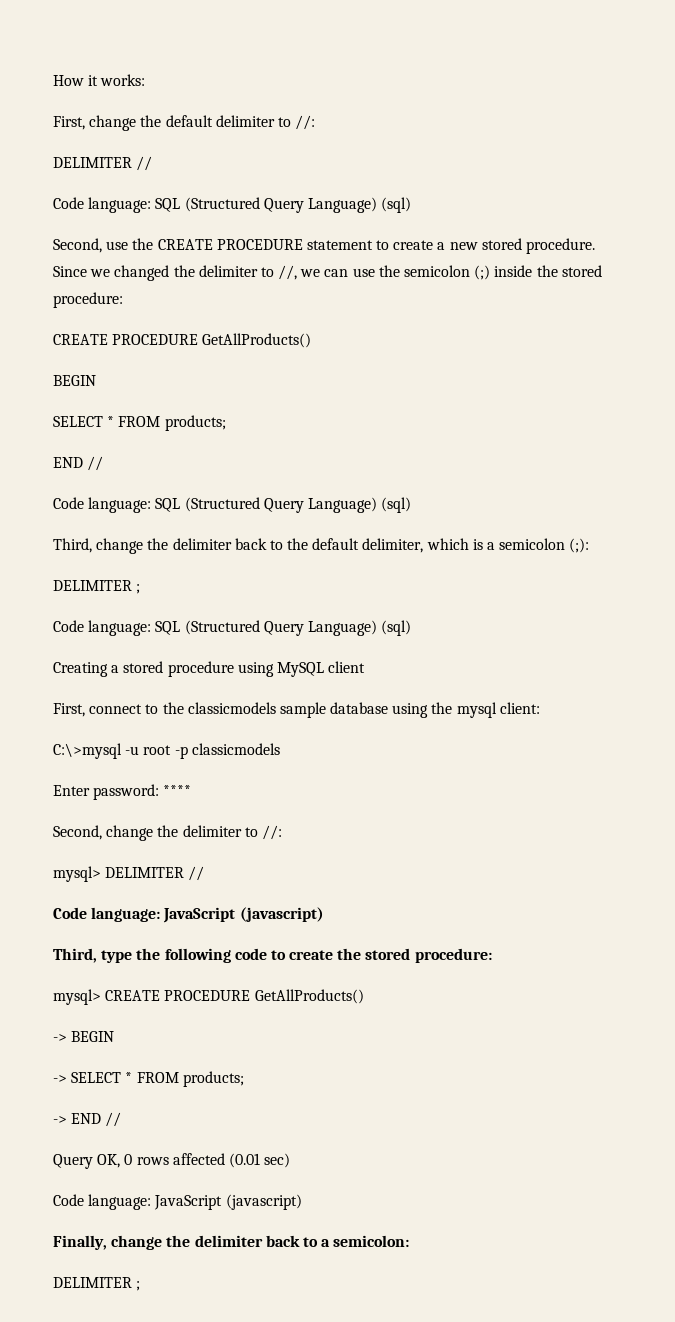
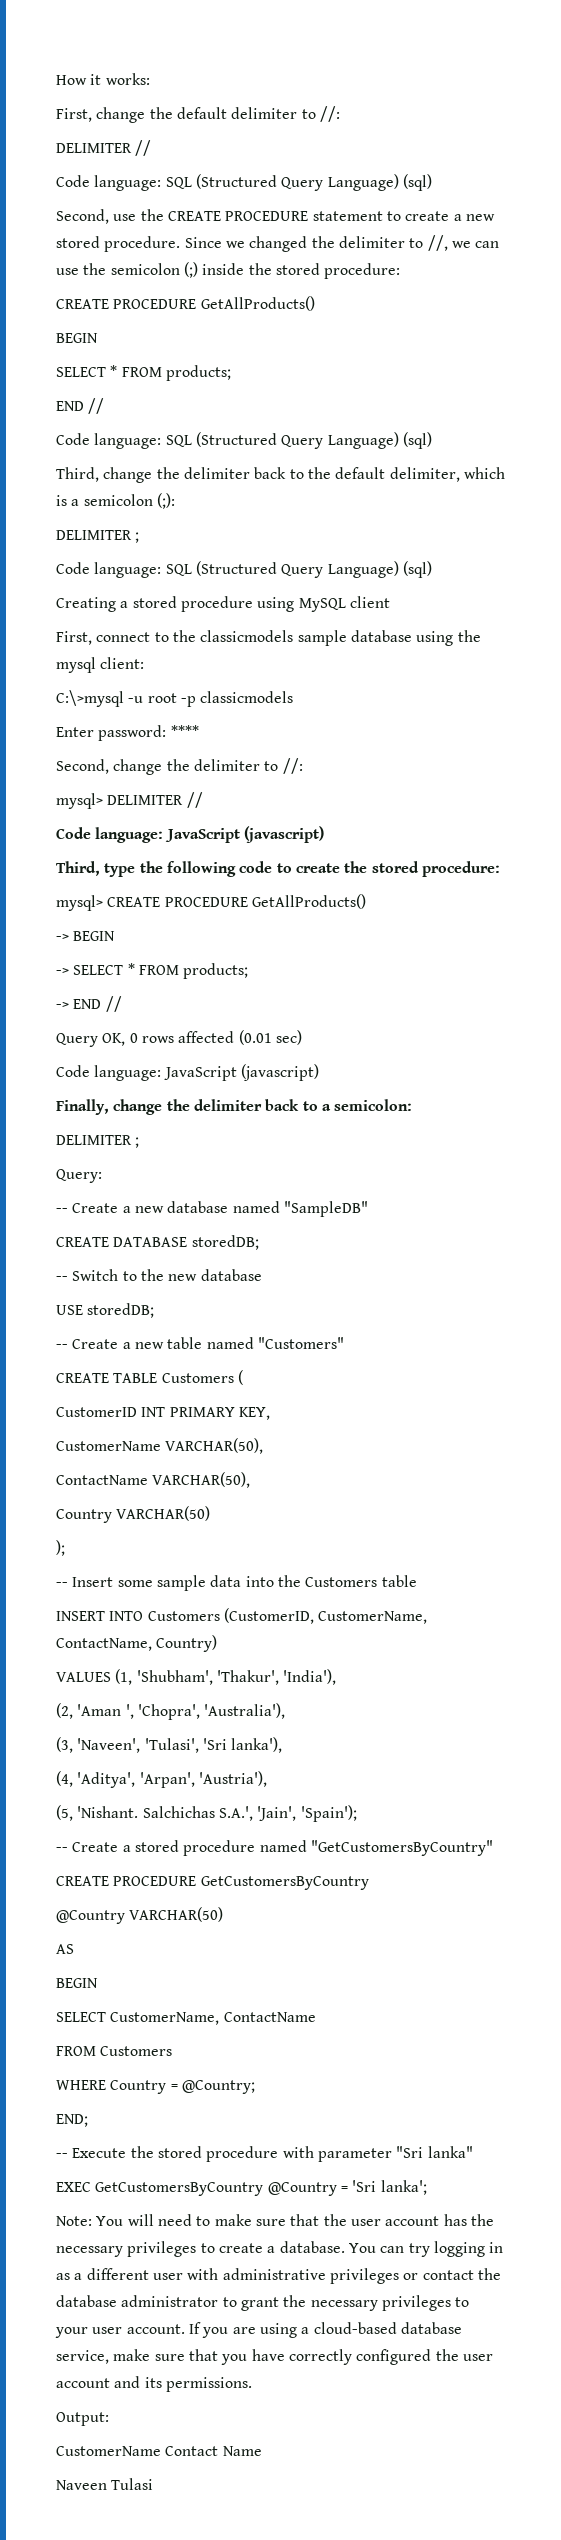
+ Query:
+ -- Create a new database named "SampleDB"
+ CREATE DATABASE storedDB;
+ -- Switch to the new database
+ USE storedDB;
+ -- Create a new table named "Customers"
+ CREATE TABLE Customers (
+ CustomerID INT PRIMARY KEY,
+ CustomerName VARCHAR(50),
+ ContactName VARCHAR(50),
+ Country VARCHAR(50)
+ );
+ -- Insert some sample data into the Customers table
+ INSERT INTO Customers (CustomerID, CustomerName, ContactName, Country)
+ VALUES (1, 'Shubham', 'Thakur', 'India'),
+ (2, 'Aman ', 'Chopra', 'Australia'),
+ (3, 'Naveen', 'Tulasi', 'Sri lanka'),
+ (4, 'Aditya', 'Arpan', 'Austria'),
+ (5, 'Nishant. Salchichas S.A.', 'Jain', 'Spain');
+ -- Create a stored procedure named "GetCustomersByCountry"
+ CREATE PROCEDURE GetCustomersByCountry
+ @Country VARCHAR(50)
+ AS
+ BEGIN
+ SELECT CustomerName, ContactName
+ FROM Customers
+ WHERE Country = @Country;
+ END;
+ -- Execute the stored procedure with parameter "Sri lanka"
+ EXEC GetCustomersByCountry @Country = 'Sri lanka';
+ Note: You will need to make sure that the user account has the necessary privileges to create a database. You can try logging in as a different user with administrative privileges or contact the database administrator to grant the necessary privileges to your user account. If you are using a cloud-based database service, make sure that you have correctly configured the user account and its permissions.
+ Output:
+ CustomerName Contact Name
+ Naveen Tulasi

